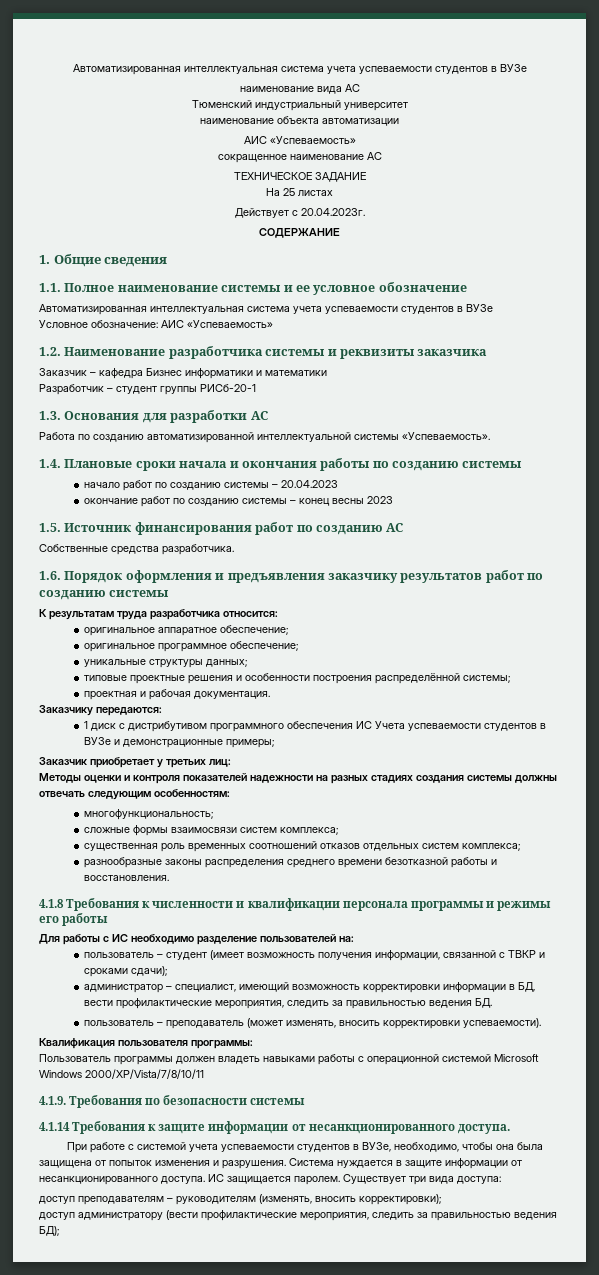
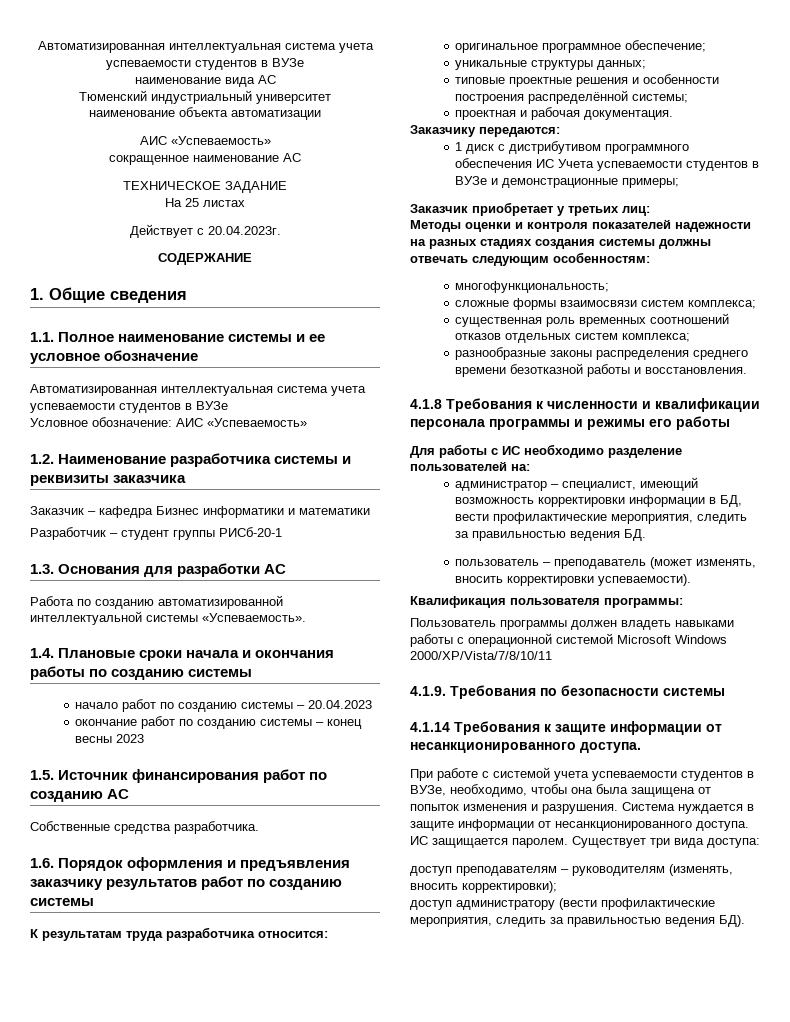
- оригинальное аппаратное обеспечение;
- пользователь – студент (имеет возможность получения информации, связанной с ТВКР и сроками сдачи);
- доступ администратору (вести профилактические мероприятия, следить за правильностью ведения БД);
+ доступ администратору (вести профилактические мероприятия, следить за правильностью ведения БД).

